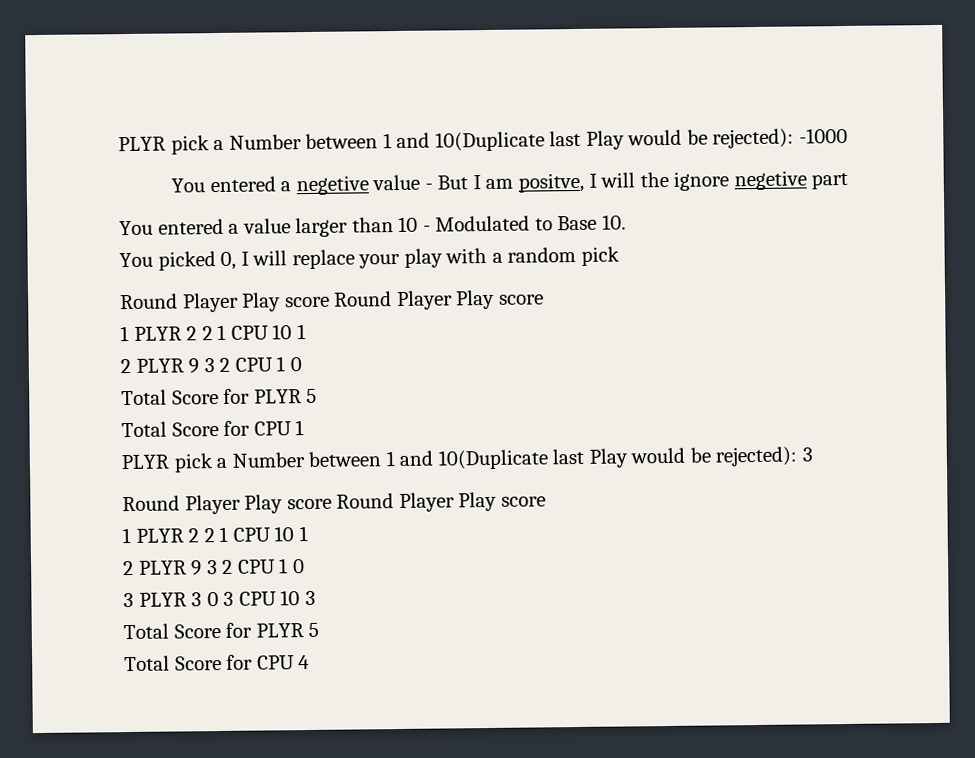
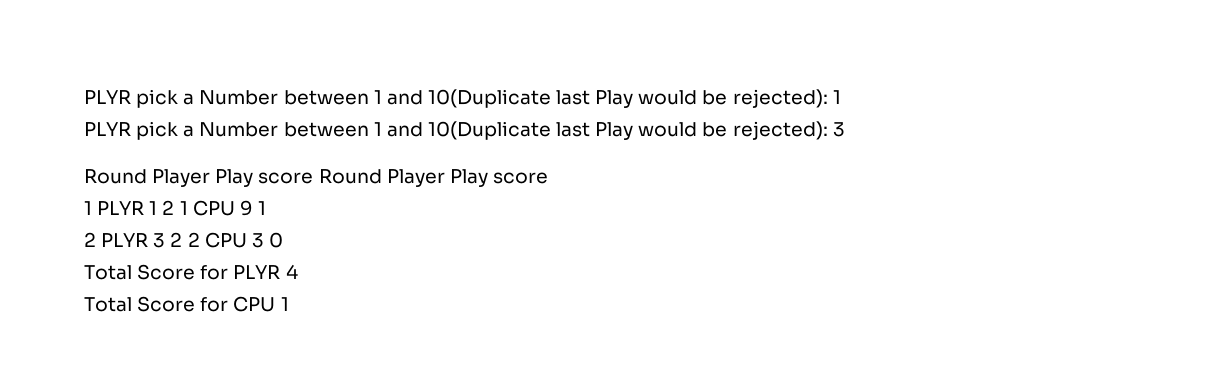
- PLYR pick a Number between 1 and 10(Duplicate last Play would be rejected): -1000
- You entered a negetive value - But I am positve, I will the ignore negetive part
- You entered a value larger than 10 - Modulated to Base 10.
- You picked 0, I will replace your play with a random pick
- Round Player Play score Round Player Play score
- 1 PLYR 2 2 1 CPU 10 1
- 2 PLYR 9 3 2 CPU 1 0
- Total Score for PLYR 5
- Total Score for CPU 1
+ PLYR pick a Number between 1 and 10(Duplicate last Play would be rejected): 1
  PLYR pick a Number between 1 and 10(Duplicate last Play would be rejected): 3
  Round Player Play score Round Player Play score
- 1 PLYR 2 2 1 CPU 10 1
- 2 PLYR 9 3 2 CPU 1 0
- 3 PLYR 3 0 3 CPU 10 3
- Total Score for PLYR 5
- Total Score for CPU 4
+ 1 PLYR 1 2 1 CPU 9 1
+ 2 PLYR 3 2 2 CPU 3 0
+ Total Score for PLYR 4
+ Total Score for CPU 1

